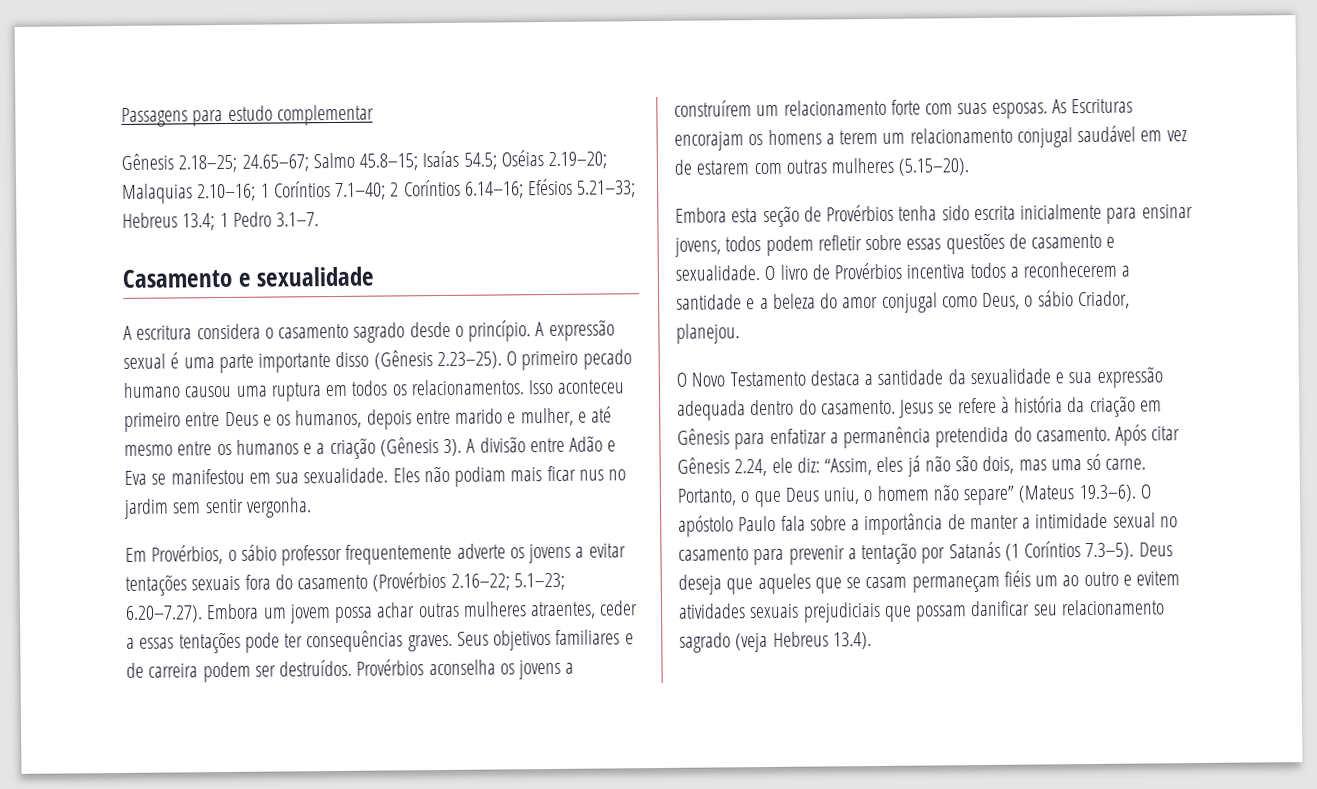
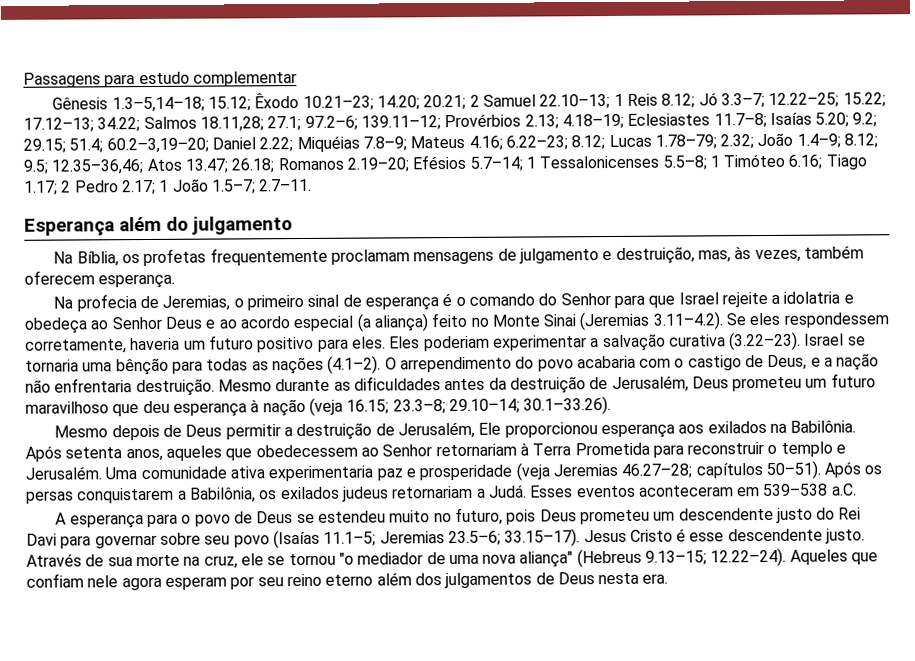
- Gênesis 2.18–25; 24.65–67; Salmo 45.8–15; Isaías 54.5; Oséias 2.19–20; Malaquias 2.10–16; 1 Coríntios 7.1–40; 2 Coríntios 6.14–16; Efésios 5.21–33; Hebreus 13.4; 1 Pedro 3.1–7.
- Casamento e sexualidade
- A escritura considera o casamento sagrado desde o princípio. A expressão sexual é uma parte importante disso (Gênesis 2.23–25). O primeiro pecado humano causou uma ruptura em todos os relacionamentos. Isso aconteceu primeiro entre Deus e os humanos, depois entre marido e mulher, e até mesmo entre os humanos e a criação (Gênesis 3). A divisão entre Adão e Eva se manifestou em sua sexualidade. Eles não podiam mais ficar nus no jardim sem sentir vergonha.
- Em Provérbios, o sábio professor frequentemente adverte os jovens a evitar tentações sexuais fora do casamento (Provérbios 2.16–22; 5.1–23; 6.20–7.27). Embora um jovem possa achar outras mulheres atraentes, ceder a essas tentações pode ter consequências graves. Seus objetivos familiares e de carreira podem ser destruídos. Provérbios aconselha os jovens a construírem um relacionamento forte com suas esposas. As Escrituras encorajam os homens a terem um relacionamento conjugal saudável em vez de estarem com outras mulheres (5.15–20).
- Embora esta seção de Provérbios tenha sido escrita inicialmente para ensinar jovens, todos podem refletir sobre essas questões de casamento e sexualidade. O livro de Provérbios incentiva todos a reconhecerem a santidade e a beleza do amor conjugal como Deus, o sábio Criador, planejou.
- O Novo Testamento destaca a santidade da sexualidade e sua expressão adequada dentro do casamento. Jesus se refere à história da criação em Gênesis para enfatizar a permanência pretendida do casamento. Após citar Gênesis 2.24, ele diz: “Assim, eles já não são dois, mas uma só carne. Portanto, o que Deus uniu, o homem não separe” (Mateus 19.3–6). O apóstolo Paulo fala sobre a importância de manter a intimidade sexual no casamento para prevenir a tentação por Satanás (1 Coríntios 7.3–5). Deus deseja que aqueles que se casam permaneçam fiéis um ao outro e evitem atividades sexuais prejudiciais que possam danificar seu relacionamento sagrado (veja Hebreus 13.4).
+ Gênesis 1.3–5,14–18; 15.12; Êxodo 10.21–23; 14.20; 20.21; 2 Samuel 22.10–13; 1 Reis 8.12; Jó 3.3–7; 12.22–25; 15.22; 17.12–13; 34.22; Salmos 18.11,28; 27.1; 97.2–6; 139.11–12; Provérbios 2.13; 4.18–19; Eclesiastes 11.7–8; Isaías 5.20; 9.2; 29.15; 51.4; 60.2–3,19–20; Daniel 2.22; Miquéias 7.8–9; Mateus 4.16; 6.22–23; 8.12; Lucas 1.78–79; 2.32; João 1.4–9; 8.12; 9.5; 12.35–36,46; Atos 13.47; 26.18; Romanos 2.19–20; Efésios 5.7–14; 1 Tessalonicenses 5.5–8; 1 Timóteo 6.16; Tiago 1.17; 2 Pedro 2.17; 1 João 1.5–7; 2.7–11.
+ Esperança além do julgamento
+ Na Bíblia, os profetas frequentemente proclamam mensagens de julgamento e destruição, mas, às vezes, também oferecem esperança.
+ Na profecia de Jeremias, o primeiro sinal de esperança é o comando do Senhor para que Israel rejeite a idolatria e obedeça ao Senhor Deus e ao acordo especial (a aliança) feito no Monte Sinai (Jeremias 3.11–4.2). Se eles respondessem corretamente, haveria um futuro positivo para eles. Eles poderiam experimentar a salvação curativa (3.22–23). Israel se tornaria uma bênção para todas as nações (4.1–2). O arrependimento do povo acabaria com o castigo de Deus, e a nação não enfrentaria destruição. Mesmo durante as dificuldades antes da destruição de Jerusalém, Deus prometeu um futuro maravilhoso que deu esperança à nação (veja 16.15; 23.3–8; 29.10–14; 30.1–33.26).
+ Mesmo depois de Deus permitir a destruição de Jerusalém, Ele proporcionou esperança aos exilados na Babilônia. Após setenta anos, aqueles que obedecessem ao Senhor retornariam à Terra Prometida para reconstruir o templo e Jerusalém. Uma comunidade ativa experimentaria paz e prosperidade (veja Jeremias 46.27–28; capítulos 50–51). Após os persas conquistarem a Babilônia, os exilados judeus retornariam a Judá. Esses eventos aconteceram em 539–538 a.C.
+ A esperança para o povo de Deus se estendeu muito no futuro, pois Deus prometeu um descendente justo do Rei Davi para governar sobre seu povo (Isaías 11.1–5; Jeremias 23.5–6; 33.15–17). Jesus Cristo é esse descendente justo. Através de sua morte na cruz, ele se tornou "o mediador de uma nova aliança" (Hebreus 9.13–15; 12.22–24). Aqueles que confiam nele agora esperam por seu reino eterno além dos julgamentos de Deus nesta era.

